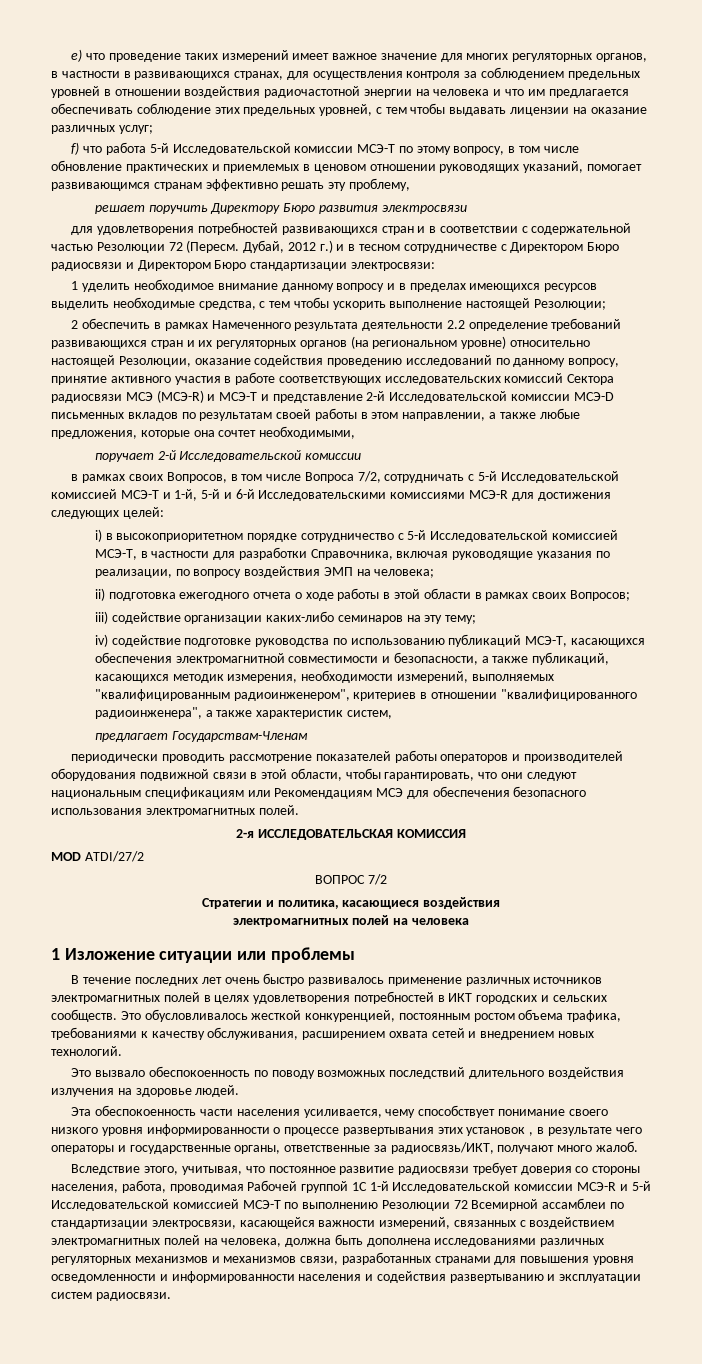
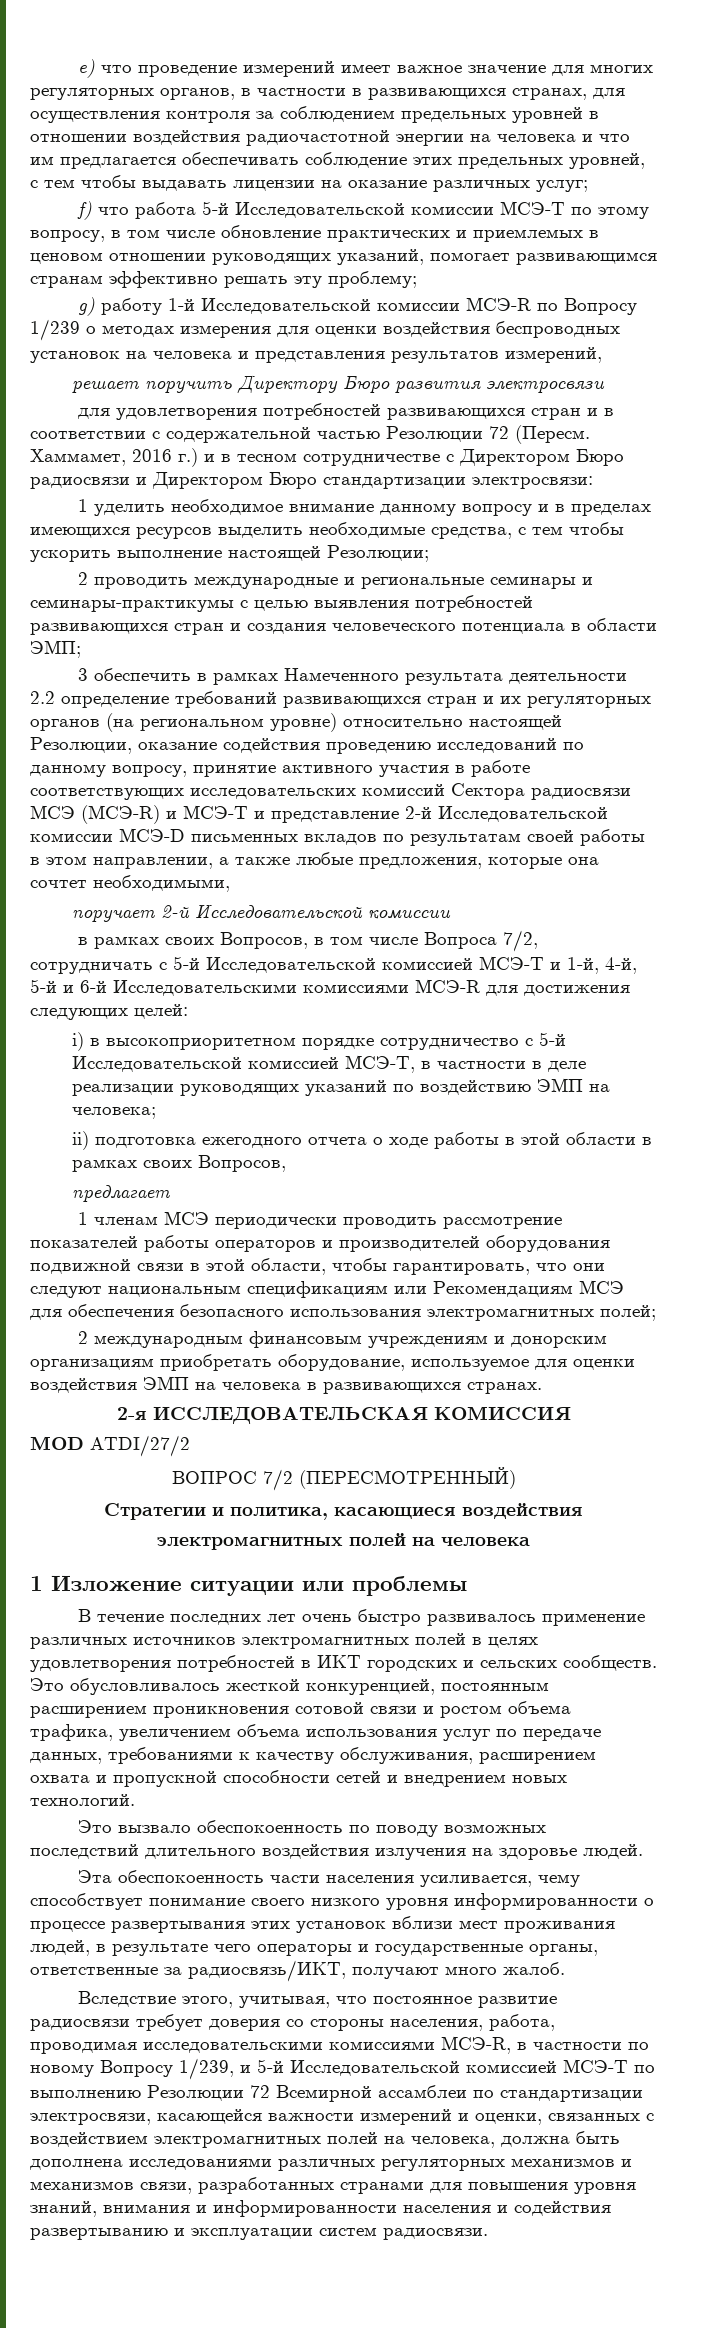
- e) что проведение таких измерений имеет важное значение для многих регуляторных органов, в частности в развивающихся странах, для осуществления контроля за соблюдением предельных уровней в отношении воздействия радиочастотной энергии на человека и что им предлагается обеспечивать соблюдение этих предельных уровней, с тем чтобы выдавать лицензии на оказание различных услуг;
+ e) что проведение измерений имеет важное значение для многих регуляторных органов, в частности в развивающихся странах, для осуществления контроля за соблюдением предельных уровней в отношении воздействия радиочастотной энергии на человека и что им предлагается обеспечивать соблюдение этих предельных уровней, с тем чтобы выдавать лицензии на оказание различных услуг;
- f) что работа 5-й Исследовательской комиссии МСЭ-Т по этому вопросу, в том числе обновление практических и приемлемых в ценовом отношении руководящих указаний, помогает развивающимся странам эффективно решать эту проблему,
+ f) что работа 5-й Исследовательской комиссии МСЭ-Т по этому вопросу, в том числе обновление практических и приемлемых в ценовом отношении руководящих указаний, помогает развивающимся странам эффективно решать эту проблему;
+ g) работу 1-й Исследовательской комиссии МСЭ-R по Вопросу 1/239 о методах измерения для оценки воздействия беспроводных установок на человека и представления результатов измерений,
- Дубай, 2012 г.) и в тесном сотрудничестве с Директором Бюро радиосвязи и Директором Бюро стандартизации электросвязи:
+ Хаммамет, 2016 г.) и в тесном сотрудничестве с Директором Бюро радиосвязи и Директором Бюро стандартизации электросвязи:
- 2 обеспечить в рамках Намеченного результата деятельности 2.2 определение требований развивающихся стран и их регуляторных органов (на региональном уровне) относительно настоящей Резолюции, оказание содействия проведению исследований по данному вопросу, принятие активного участия в работе соответствующих исследовательских комиссий Сектора радиосвязи МСЭ (МСЭ-R) и МСЭ-Т и представление 2-й Исследовательской комиссии МСЭ-D письменных вкладов по результатам своей работы в этом направлении, а также любые предложения, которые она сочтет необходимыми,
+ 2 проводить международные и региональные семинары и семинары-практикумы с целью выявления потребностей развивающихся стран и создания человеческого потенциала в области ЭМП;
+ 3 обеспечить в рамках Намеченного результата деятельности 2.2 определение требований развивающихся стран и их регуляторных органов (на региональном уровне) относительно настоящей Резолюции, оказание содействия проведению исследований по данному вопросу, принятие активного участия в работе соответствующих исследовательских комиссий Сектора радиосвязи МСЭ (МСЭ-R) и МСЭ-Т и представление 2-й Исследовательской комиссии МСЭ-D письменных вкладов по результатам своей работы в этом направлении, а также любые предложения, которые она сочтет необходимыми,
- в рамках своих Вопросов, в том числе Вопроса 7/2, сотрудничать с 5-й Исследовательской комиссией МСЭ-Т и 1-й, 5-й и 6-й Исследовательскими комиссиями МСЭ-R для достижения следующих целей:
+ в рамках своих Вопросов, в том числе Вопроса 7/2, сотрудничать с 5-й Исследовательской комиссией МСЭ-Т и 1-й, 4-й, 5-й и 6-й Исследовательскими комиссиями МСЭ-R для достижения следующих целей:
- i) в высокоприоритетном порядке сотрудничество с 5-й Исследовательской комиссией МСЭ-Т, в частности для разработки Справочника, включая руководящие указания по реализации, по вопросу воздействия ЭМП на человека;
+ i) в высокоприоритетном порядке сотрудничество с 5-й Исследовательской комиссией МСЭ-Т, в частности в деле реализации руководящих указаний по воздействию ЭМП на человека;
- ii) подготовка ежегодного отчета о ходе работы в этой области в рамках своих Вопросов;
- iii) содействие организации каких-либо семинаров на эту тему;
- iv) содействие подготовке руководства по использованию публикаций МСЭ-Т, касающихся обеспечения электромагнитной совместимости и безопасности, а также публикаций, касающихся методик измерения, необходимости измерений, выполняемых "квалифицированным радиоинженером", критериев в отношении "квалифицированного радиоинженера", а также характеристик систем,
- предлагает Государствам-Членам
- периодически проводить рассмотрение показателей работы операторов и производителей оборудования подвижной связи в этой области, чтобы гарантировать, что они следуют национальным спецификациям или Рекомендациям МСЭ для обеспечения безопасного использования электромагнитных полей.
+ ii) подготовка ежегодного отчета о ходе работы в этой области в рамках своих Вопросов,
+ предлагает
+ 1 членам МСЭ периодически проводить рассмотрение показателей работы операторов и производителей оборудования подвижной связи в этой области, чтобы гарантировать, что они следуют национальным спецификациям или Рекомендациям МСЭ для обеспечения безопасного использования электромагнитных полей;
+ 2 международным финансовым учреждениям и донорским организациям приобретать оборудование, используемое для оценки воздействия ЭМП на человека в развивающихся странах.
- ВОПРОС 7/2
+ ВОПРОС 7/2 (ПЕРЕСМОТРЕННЫЙ)
- Это обусловливалось жесткой конкуренцией, постоянным ростом объема трафика, требованиями к качеству обслуживания, расширением охвата сетей и внедрением новых технологий.
+ Это обусловливалось жесткой конкуренцией, постоянным расширением проникновения сотовой связи и ростом объема трафика, увеличением объема использования услуг по передаче данных, требованиями к качеству обслуживания, расширением охвата и пропускной способности сетей и внедрением новых технологий.
- Эта обеспокоенность части населения усиливается, чему способствует понимание своего низкого уровня информированности о процессе развертывания этих установок , в результате чего операторы и государственные органы, ответственные за радиосвязь/ИКТ, получают много жалоб.
+ Эта обеспокоенность части населения усиливается, чему способствует понимание своего низкого уровня информированности о процессе развертывания этих установок вблизи мест проживания людей, в результате чего операторы и государственные органы, ответственные за радиосвязь/ИКТ, получают много жалоб.
- Вследствие этого, учитывая, что постоянное развитие радиосвязи требует доверия со стороны населения, работа, проводимая Рабочей группой 1С 1-й Исследовательской комиссии МСЭ-R и 5-й Исследовательской комиссией МСЭ-Т по выполнению Резолюции 72 Всемирной ассамблеи по стандартизации электросвязи, касающейся важности измерений, связанных с воздействием электромагнитных полей на человека, должна быть дополнена исследованиями различных регуляторных механизмов и механизмов связи, разработанных странами для повышения уровня осведомленности и информированности населения и содействия развертыванию и эксплуатации систем радиосвязи.
+ Вследствие этого, учитывая, что постоянное развитие радиосвязи требует доверия со стороны населения, работа, проводимая исследовательскими комиссиями МСЭ-R, в частности по новому Вопросу 1/239, и 5-й Исследовательской комиссией МСЭ-Т по выполнению Резолюции 72 Всемирной ассамблеи по стандартизации электросвязи, касающейся важности измерений и оценки, связанных с воздействием электромагнитных полей на человека, должна быть дополнена исследованиями различных регуляторных механизмов и механизмов связи, разработанных странами для повышения уровня знаний, внимания и информированности населения и содействия развертыванию и эксплуатации систем радиосвязи.

